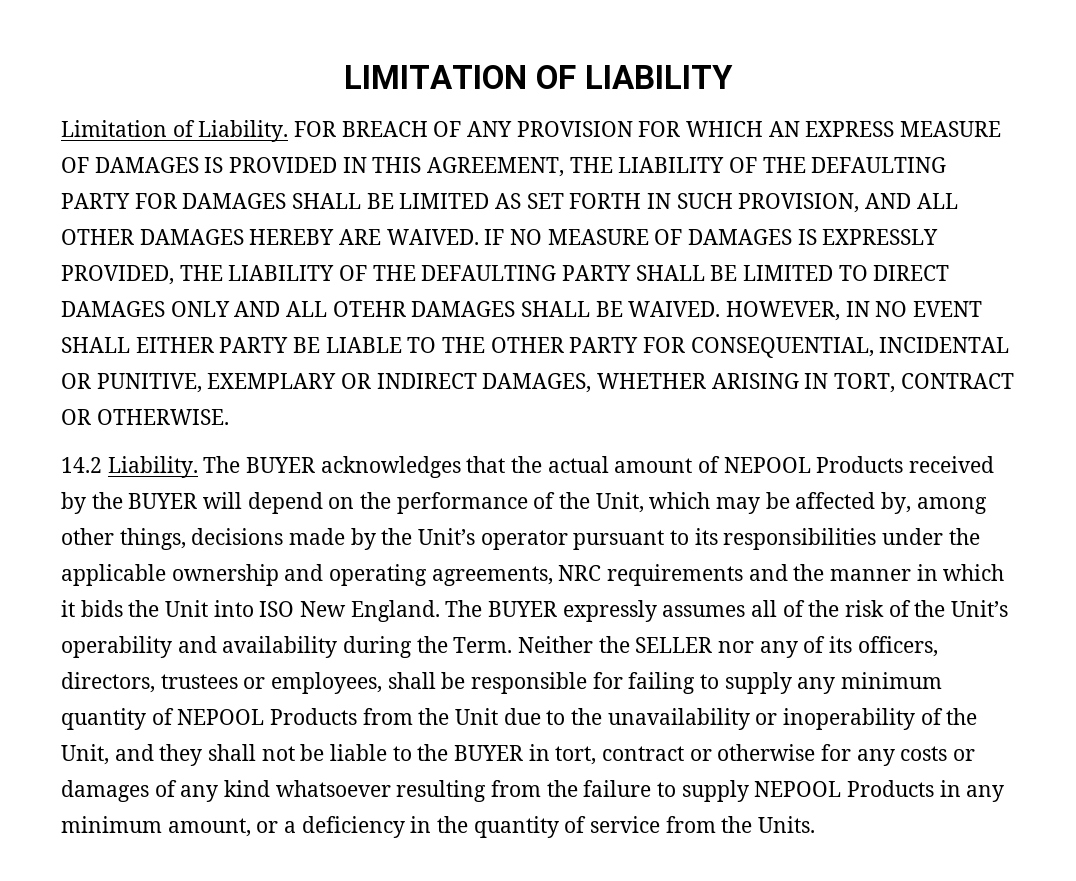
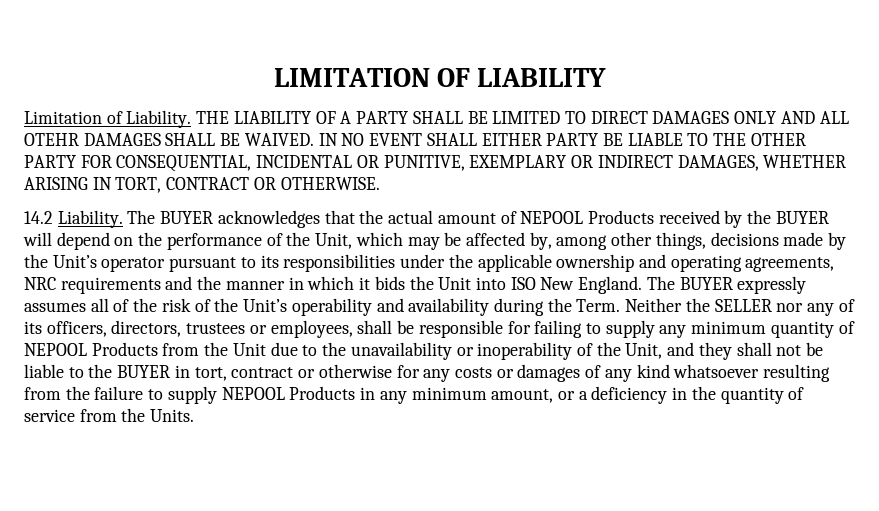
- FOR BREACH OF ANY PROVISION FOR WHICH AN EXPRESS MEASURE OF DAMAGES IS PROVIDED IN THIS AGREEMENT, THE LIABILITY OF THE DEFAULTING PARTY FOR DAMAGES SHALL BE LIMITED AS SET FORTH IN SUCH PROVISION, AND ALL OTHER DAMAGES HEREBY ARE WAIVED. IF NO MEASURE OF DAMAGES IS EXPRESSLY PROVIDED, THE LIABILITY OF THE DEFAULTING PARTY SHALL BE LIMITED TO DIRECT DAMAGES ONLY AND ALL OTEHR DAMAGES SHALL BE WAIVED.
+ THE LIABILITY OF A PARTY SHALL BE LIMITED TO DIRECT DAMAGES ONLY AND ALL OTEHR DAMAGES SHALL BE WAIVED.
- HOWEVER, IN NO EVENT SHALL EITHER PARTY BE LIABLE TO THE OTHER PARTY FOR CONSEQUENTIAL, INCIDENTAL OR PUNITIVE, EXEMPLARY OR INDIRECT DAMAGES, WHETHER ARISING IN TORT, CONTRACT OR OTHERWISE.
+ IN NO EVENT SHALL EITHER PARTY BE LIABLE TO THE OTHER PARTY FOR CONSEQUENTIAL, INCIDENTAL OR PUNITIVE, EXEMPLARY OR INDIRECT DAMAGES, WHETHER ARISING IN TORT, CONTRACT OR OTHERWISE.

